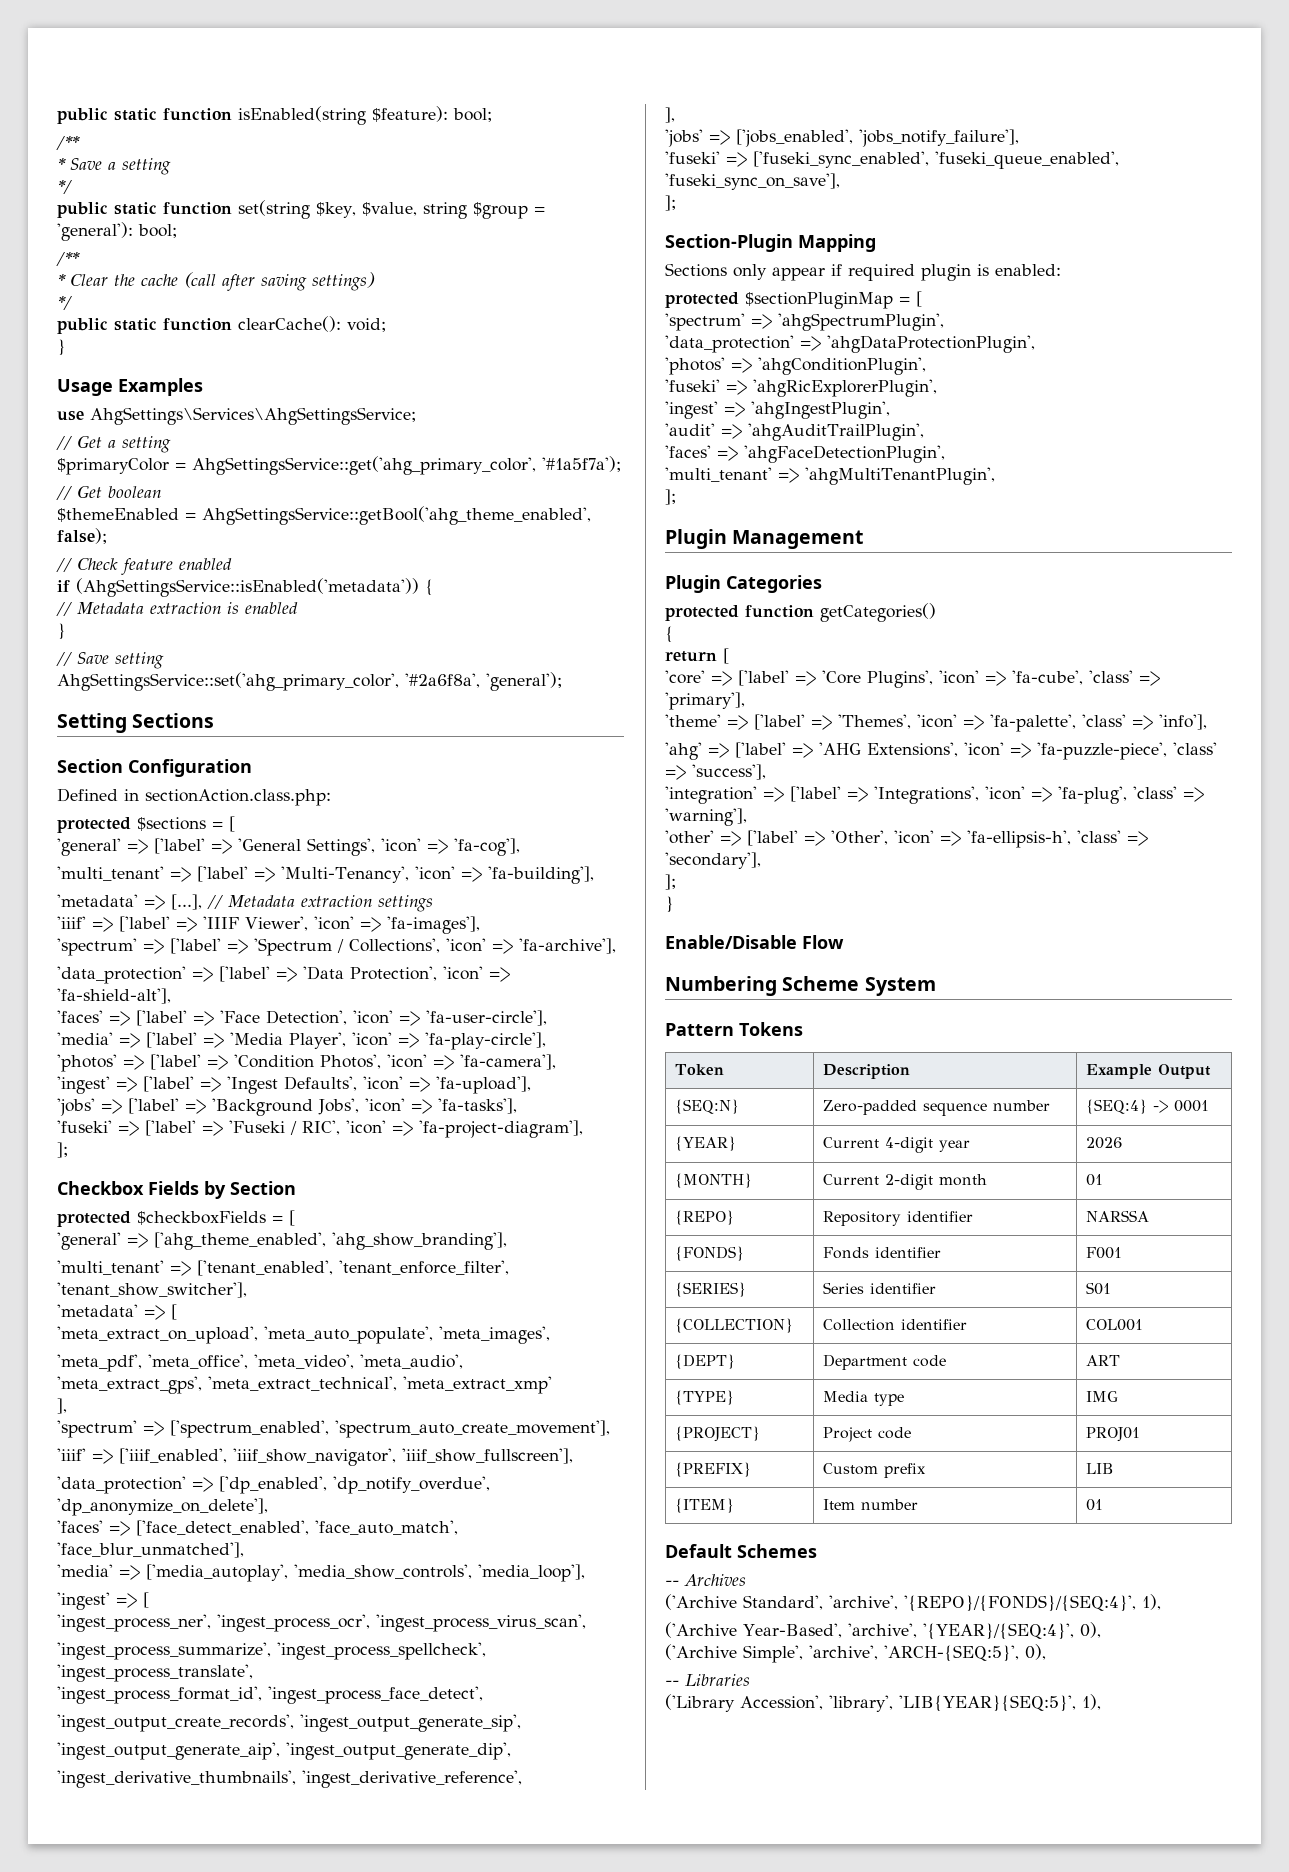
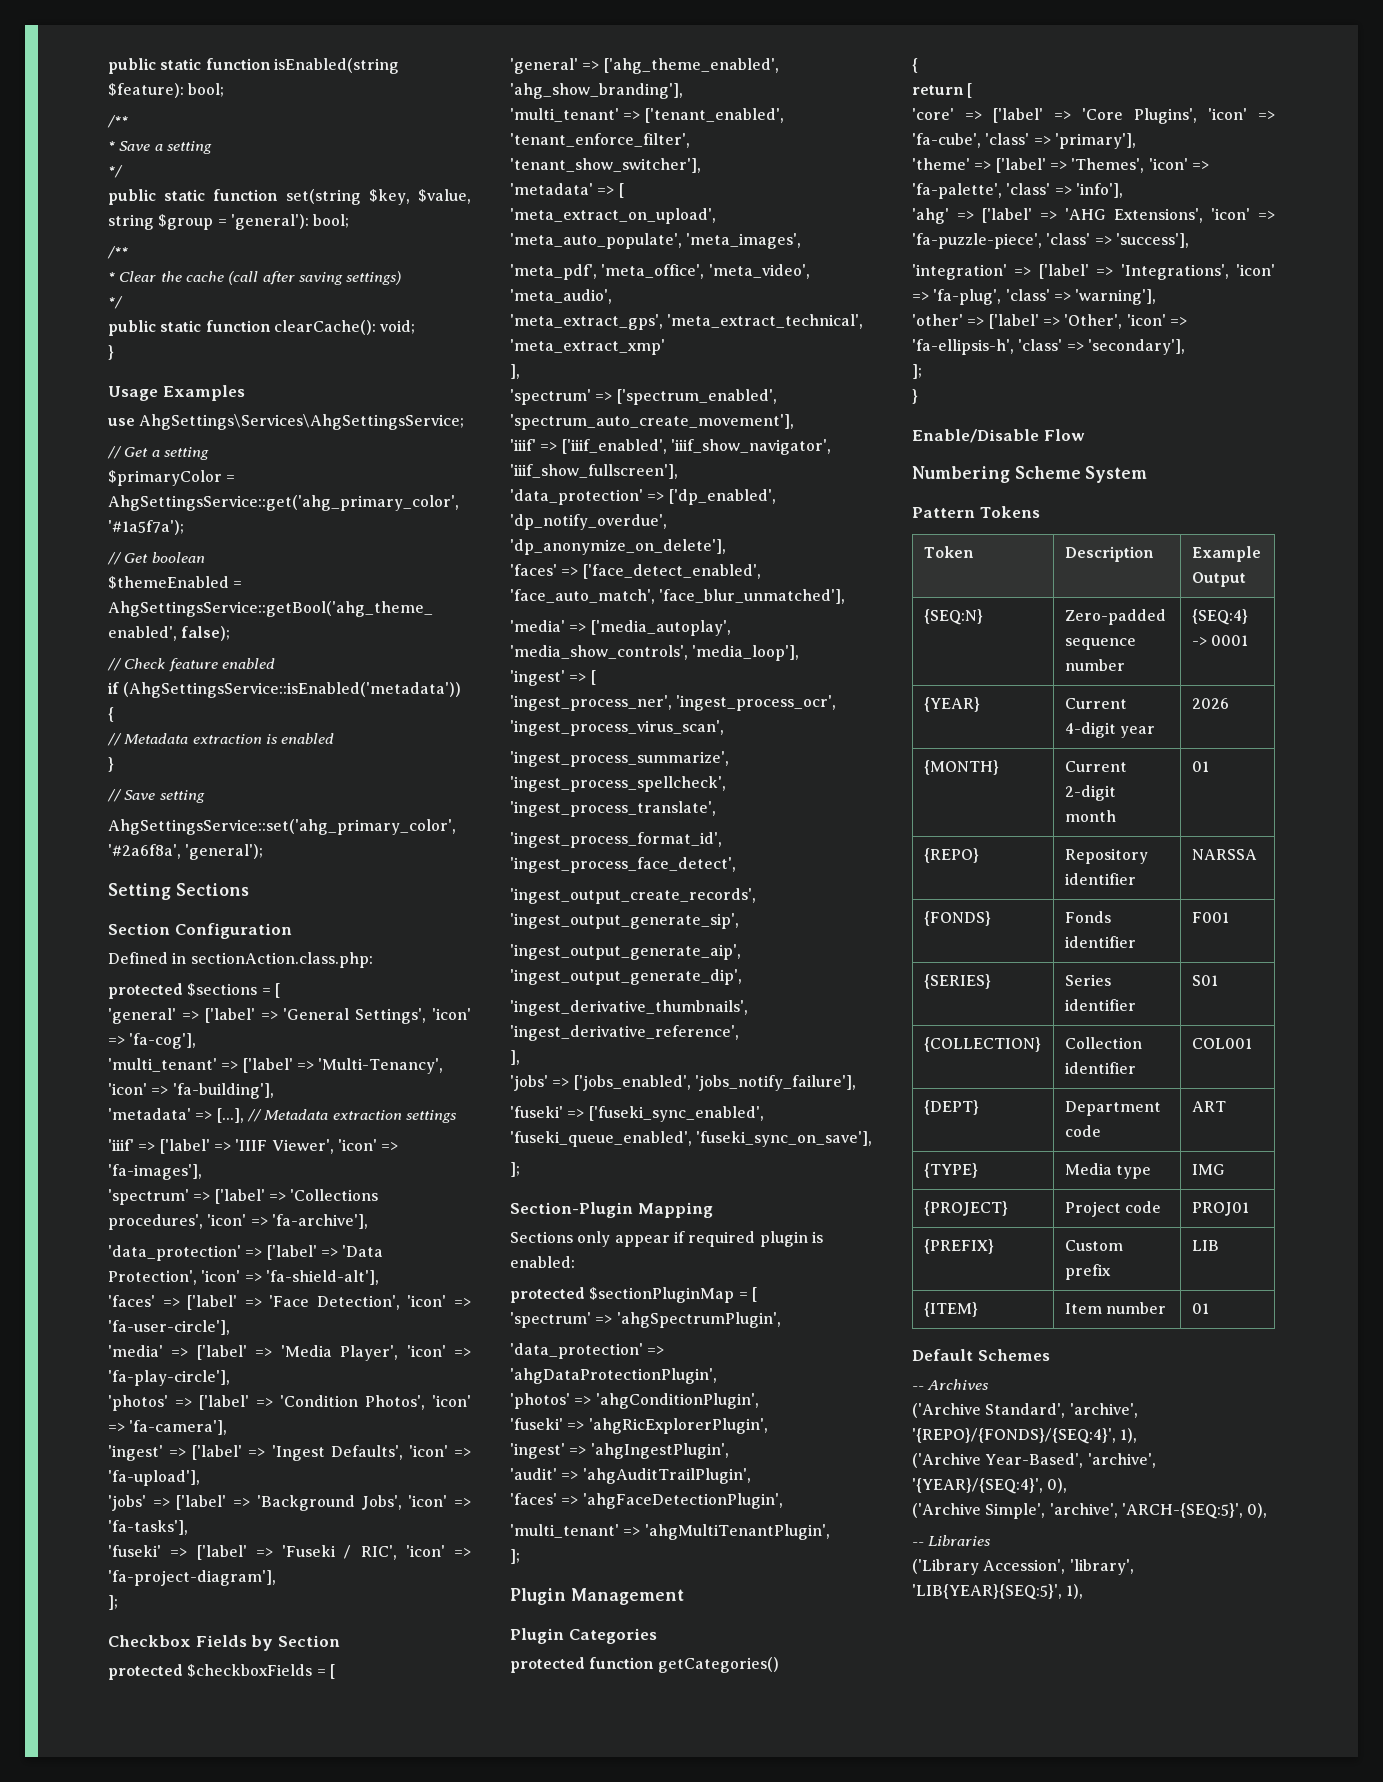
- 'spectrum' => ['label' => 'Spectrum / Collections', 'icon' => 'fa-archive'],
+ 'spectrum' => ['label' => 'Collections procedures', 'icon' => 'fa-archive'],

